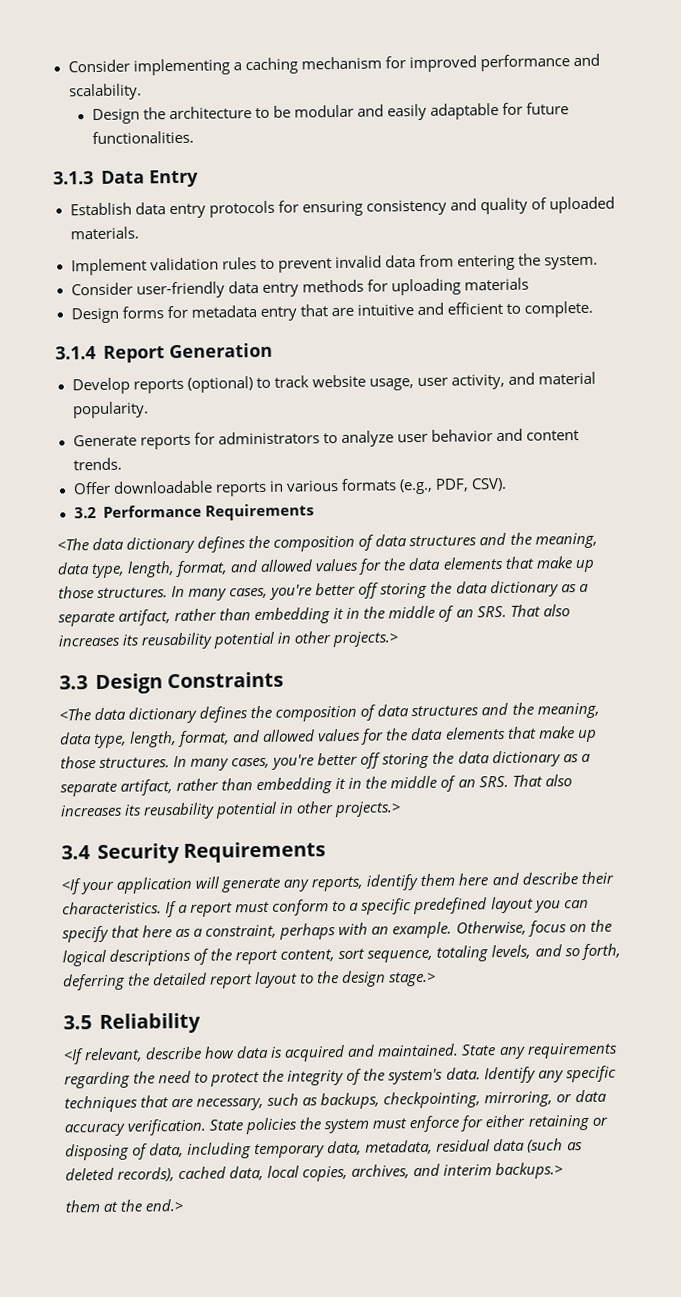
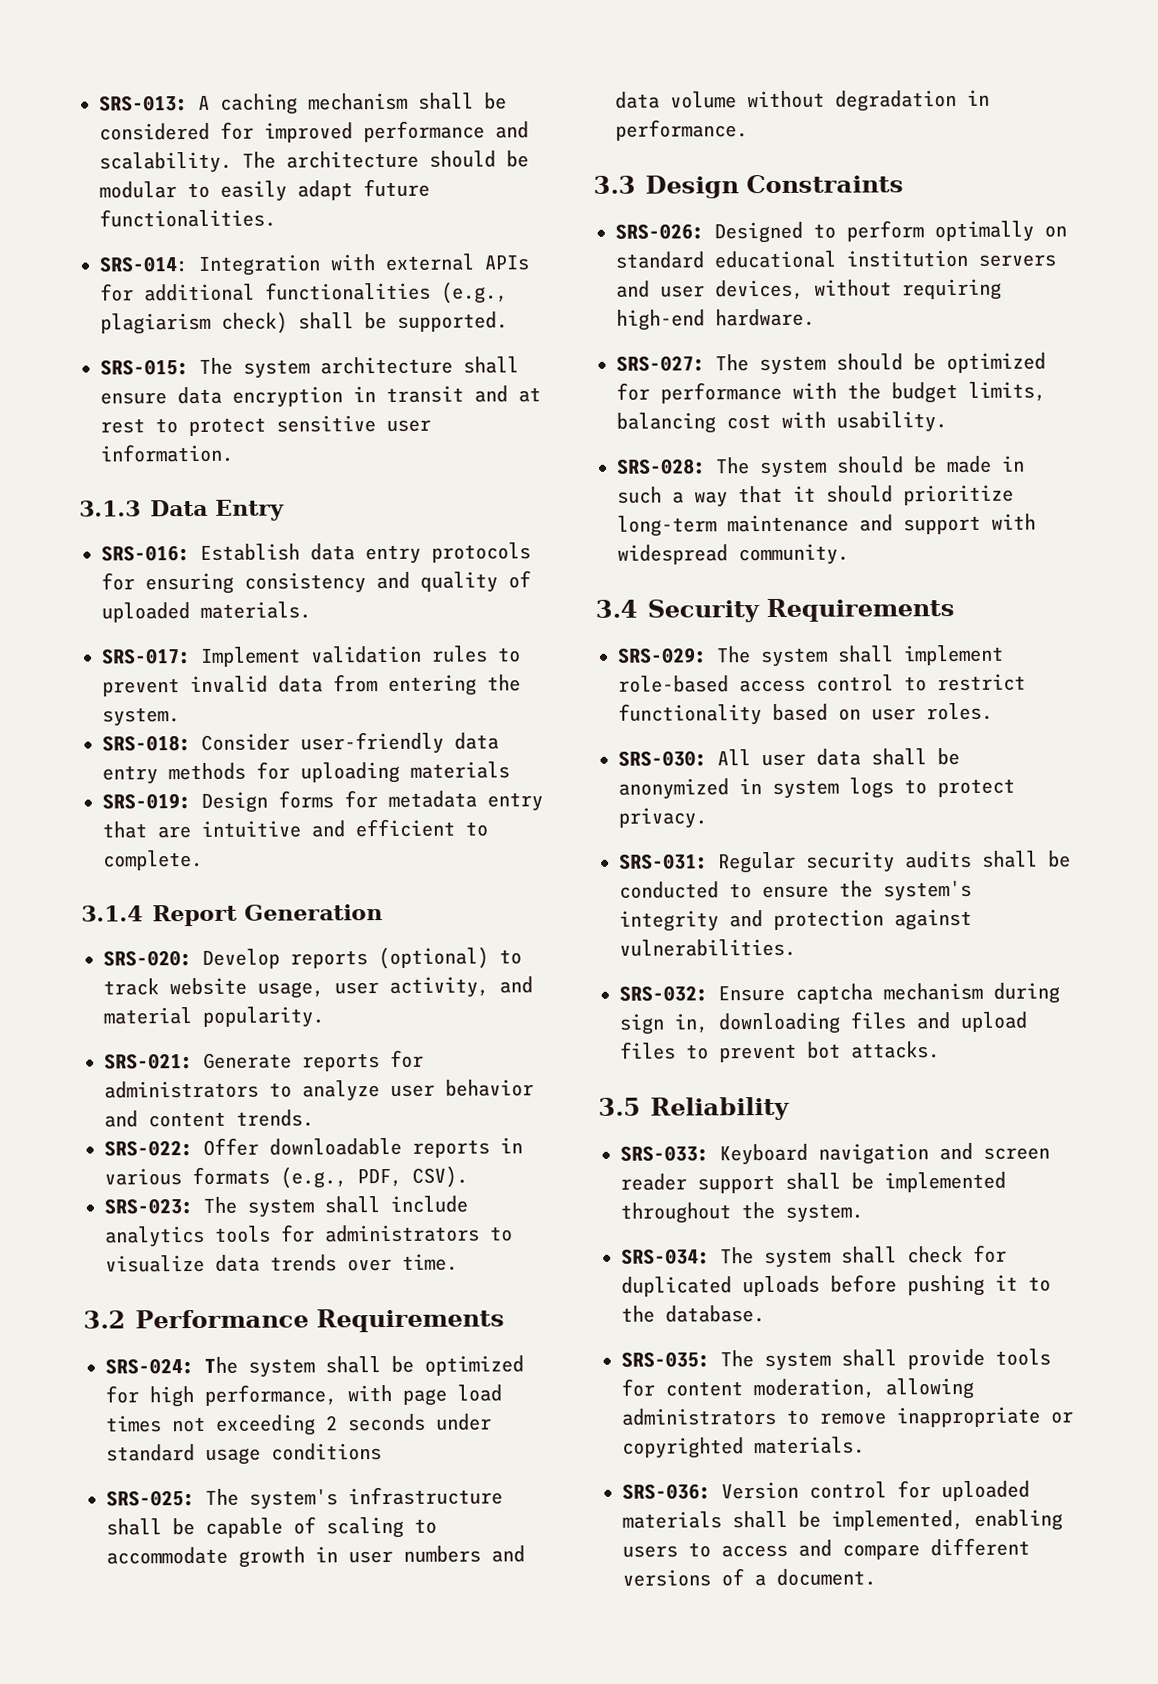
- Consider implementing a caching mechanism for improved performance and scalability.
- Design the architecture to be modular and easily adaptable for future functionalities.
+ SRS-013: A caching mechanism shall be considered for improved performance and scalability. The architecture should be modular to easily adapt future functionalities.
+ SRS-014: Integration with external APIs for additional functionalities (e.g., plagiarism check) shall be supported.
+ SRS-015: The system architecture shall ensure data encryption in transit and at rest to protect sensitive user information.
- Establish data entry protocols for ensuring consistency and quality of uploaded materials.
+ SRS-016: Establish data entry protocols for ensuring consistency and quality of uploaded materials.
- Implement validation rules to prevent invalid data from entering the system.
+ SRS-017: Implement validation rules to prevent invalid data from entering the system.
- Consider user-friendly data entry methods for uploading materials
+ SRS-018: Consider user-friendly data entry methods for uploading materials
- Design forms for metadata entry that are intuitive and efficient to complete.
+ SRS-019: Design forms for metadata entry that are intuitive and efficient to complete.
- Develop reports (optional) to track website usage, user activity, and material popularity.
+ SRS-020: Develop reports (optional) to track website usage, user activity, and material popularity.
- Generate reports for administrators to analyze user behavior and content trends.
+ SRS-021: Generate reports for administrators to analyze user behavior and content trends.
- Offer downloadable reports in various formats (e.g., PDF, CSV).
+ SRS-022: Offer downloadable reports in various formats (e.g., PDF, CSV).
+ SRS-023: The system shall include analytics tools for administrators to visualize data trends over time.
  3.2 Performance Requirements
- <The data dictionary defines the composition of data structures and the meaning, data type, length, format, and allowed values for the data elements that make up those structures. In many cases, you're better off storing the data dictionary as a separate artifact, rather than embedding it in the middle of an SRS. That also increases its reusability potential in other projects.>
+ SRS-024: The system shall be optimized for high performance, with page load times not exceeding 2 seconds under standard usage conditions
+ SRS-025: The system's infrastructure shall be capable of scaling to accommodate growth in user numbers and data volume without degradation in performance.
  3.3 Design Constraints
- <The data dictionary defines the composition of data structures and the meaning, data type, length, format, and allowed values for the data elements that make up those structures. In many cases, you're better off storing the data dictionary as a separate artifact, rather than embedding it in the middle of an SRS. That also increases its reusability potential in other projects.>
+ SRS-026: Designed to perform optimally on standard educational institution servers and user devices, without requiring high-end hardware.
+ SRS-027: The system should be optimized for performance with the budget limits, balancing cost with usability.
+ SRS-028: The system should be made in such a way that it should prioritize long-term maintenance and support with widespread community.
  3.4 Security Requirements
- <If your application will generate any reports, identify them here and describe their characteristics. If a report must conform to a specific predefined layout you can specify that here as a constraint, perhaps with an example. Otherwise, focus on the logical descriptions of the report content, sort sequence, totaling levels, and so forth, deferring the detailed report layout to the design stage.>
+ SRS-029: The system shall implement role-based access control to restrict functionality based on user roles.
+ SRS-030: All user data shall be anonymized in system logs to protect privacy.
+ SRS-031: Regular security audits shall be conducted to ensure the system's integrity and protection against vulnerabilities.
+ SRS-032: Ensure captcha mechanism during sign in, downloading files and upload files to prevent bot attacks.
  3.5 Reliability
- <If relevant, describe how data is acquired and maintained. State any requirements regarding the need to protect the integrity of the system's data. Identify any specific techniques that are necessary, such as backups, checkpointing, mirroring, or data accuracy verification. State policies the system must enforce for either retaining or disposing of data, including temporary data, metadata, residual data (such as deleted records), cached data, local copies, archives, and interim backups.>
- them at the end.>
+ SRS-033: Keyboard navigation and screen reader support shall be implemented throughout the system.
+ SRS-034: The system shall check for duplicated uploads before pushing it to the database.
+ SRS-035: The system shall provide tools for content moderation, allowing administrators to remove inappropriate or copyrighted materials.
+ SRS-036: Version control for uploaded materials shall be implemented, enabling users to access and compare different versions of a document.

